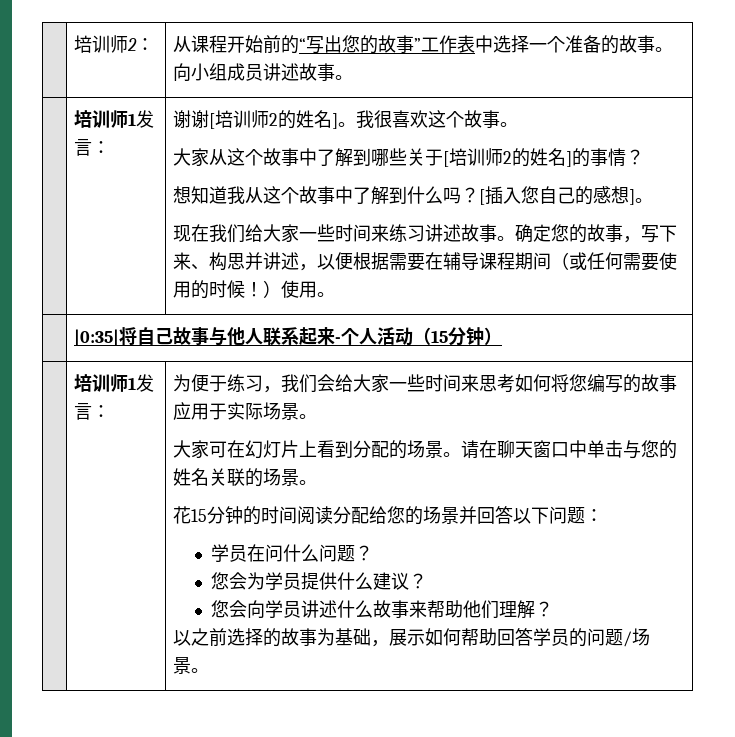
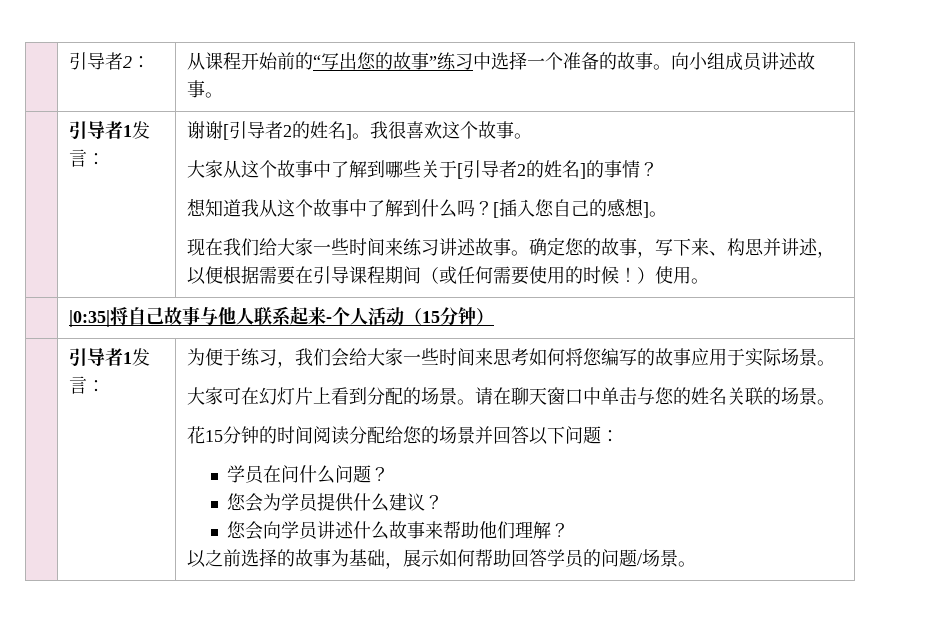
- | 培训师2： | 从课程开始前的“写出您的故事”工作表中选择一个准备的故事。向小组成员讲述故事。
- | 培训师1发言：
+ | 引导者2： | 从课程开始前的“写出您的故事”练习中选择一个准备的故事。向小组成员讲述故事。
+ | 引导者1发言：
- 谢谢[培训师2的姓名]。
+ 谢谢[引导者2的姓名]。
- 大家从这个故事中了解到哪些关于[培训师2的姓名]的事情？
+ 大家从这个故事中了解到哪些关于[引导者2的姓名]的事情？
- 确定您的故事，写下来、构思并讲述，以便根据需要在辅导课程期间（或任何需要使用的时候！）使用。
+ 确定您的故事，写下来、构思并讲述，以便根据需要在引导课程期间（或任何需要使用的时候！）使用。
  | |0:35|将自己故事与他人联系起来-个人活动（15分钟）
- | 培训师1发言：
+ | 引导者1发言：

